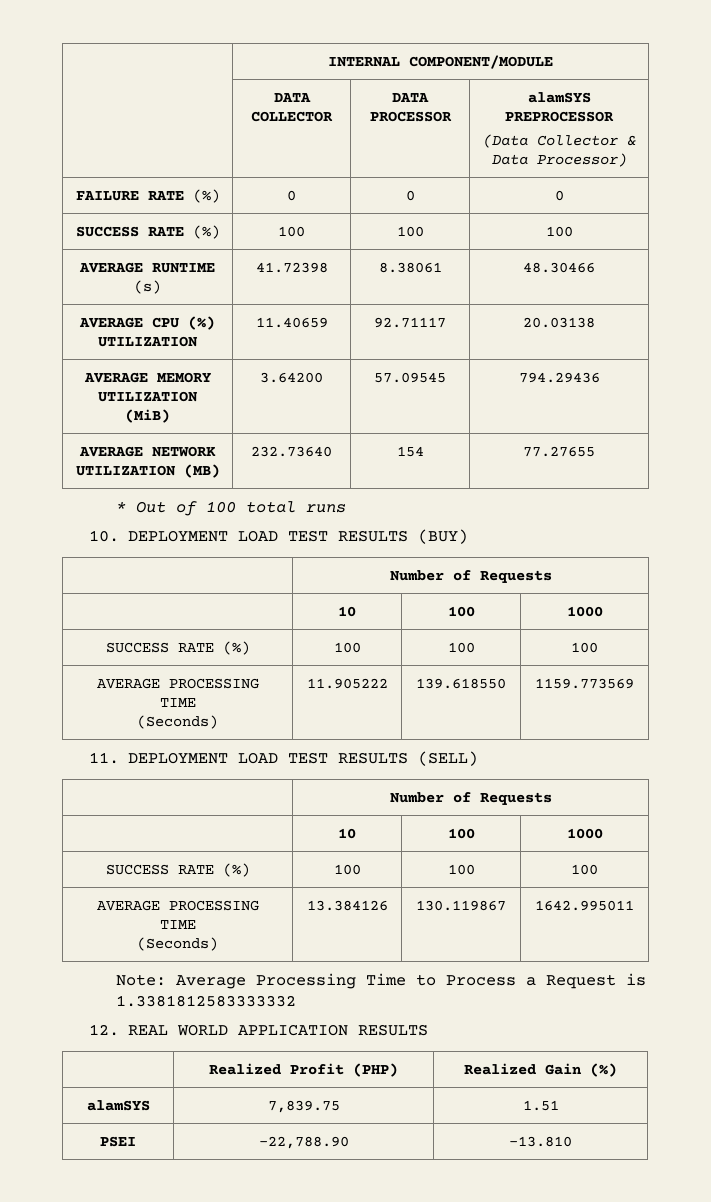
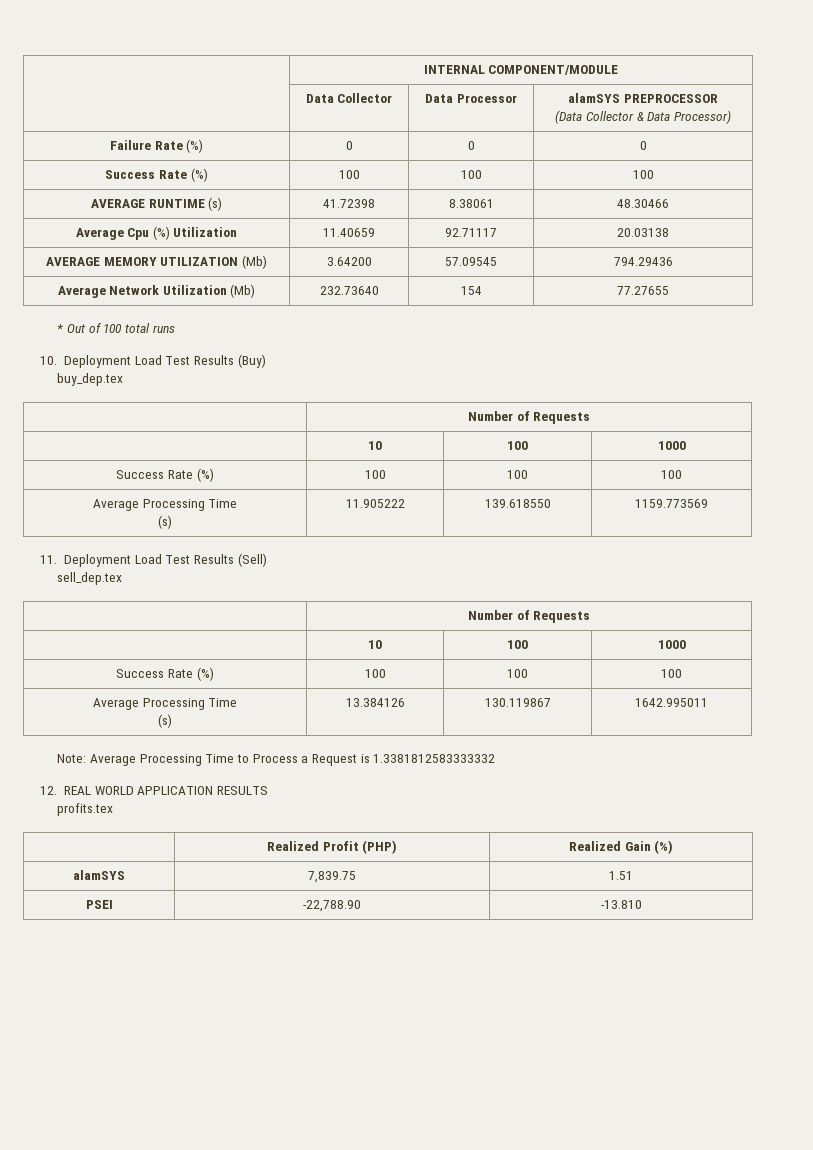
- | DATA COLLECTOR | DATA PROCESSOR | alamSYS PREPROCESSOR
+ | Data Collector | Data Processor | alamSYS PREPROCESSOR
- FAILURE RATE (%) | 0 | 0 | 0
- SUCCESS RATE (%) | 100 | 100 | 100
+ Failure Rate (%) | 0 | 0 | 0
+ Success Rate (%) | 100 | 100 | 100
- AVERAGE CPU (%) UTILIZATION | 11.40659 | 92.71117 | 20.03138
+ Average Cpu (%) Utilization | 11.40659 | 92.71117 | 20.03138
- AVERAGE MEMORY UTILIZATION (MiB) | 3.64200 | 57.09545 | 794.29436
+ AVERAGE MEMORY UTILIZATION (Mb) | 3.64200 | 57.09545 | 794.29436
- AVERAGE NETWORK UTILIZATION (MB) | 232.73640 | 154 | 77.27655
+ Average Network Utilization (Mb) | 232.73640 | 154 | 77.27655
- 10. DEPLOYMENT LOAD TEST RESULTS (BUY)
+ 10. Deployment Load Test Results (Buy)
+ buy_dep.tex
  | Number of Requests
  | 10 | 100 | 1000
- SUCCESS RATE (%) | 100 | 100 | 100
- AVERAGE PROCESSING TIME
- (Seconds) | 11.905222 | 139.618550 | 1159.773569
+ Success Rate (%) | 100 | 100 | 100
+ Average Processing Time
+ (s) | 11.905222 | 139.618550 | 1159.773569
- 11. DEPLOYMENT LOAD TEST RESULTS (SELL)
+ 11. Deployment Load Test Results (Sell)
+ sell_dep.tex
  | Number of Requests
  | 10 | 100 | 1000
- SUCCESS RATE (%) | 100 | 100 | 100
- AVERAGE PROCESSING TIME
- (Seconds) | 13.384126 | 130.119867 | 1642.995011
+ Success Rate (%) | 100 | 100 | 100
+ Average Processing Time
+ (s) | 13.384126 | 130.119867 | 1642.995011
+ profits.tex

